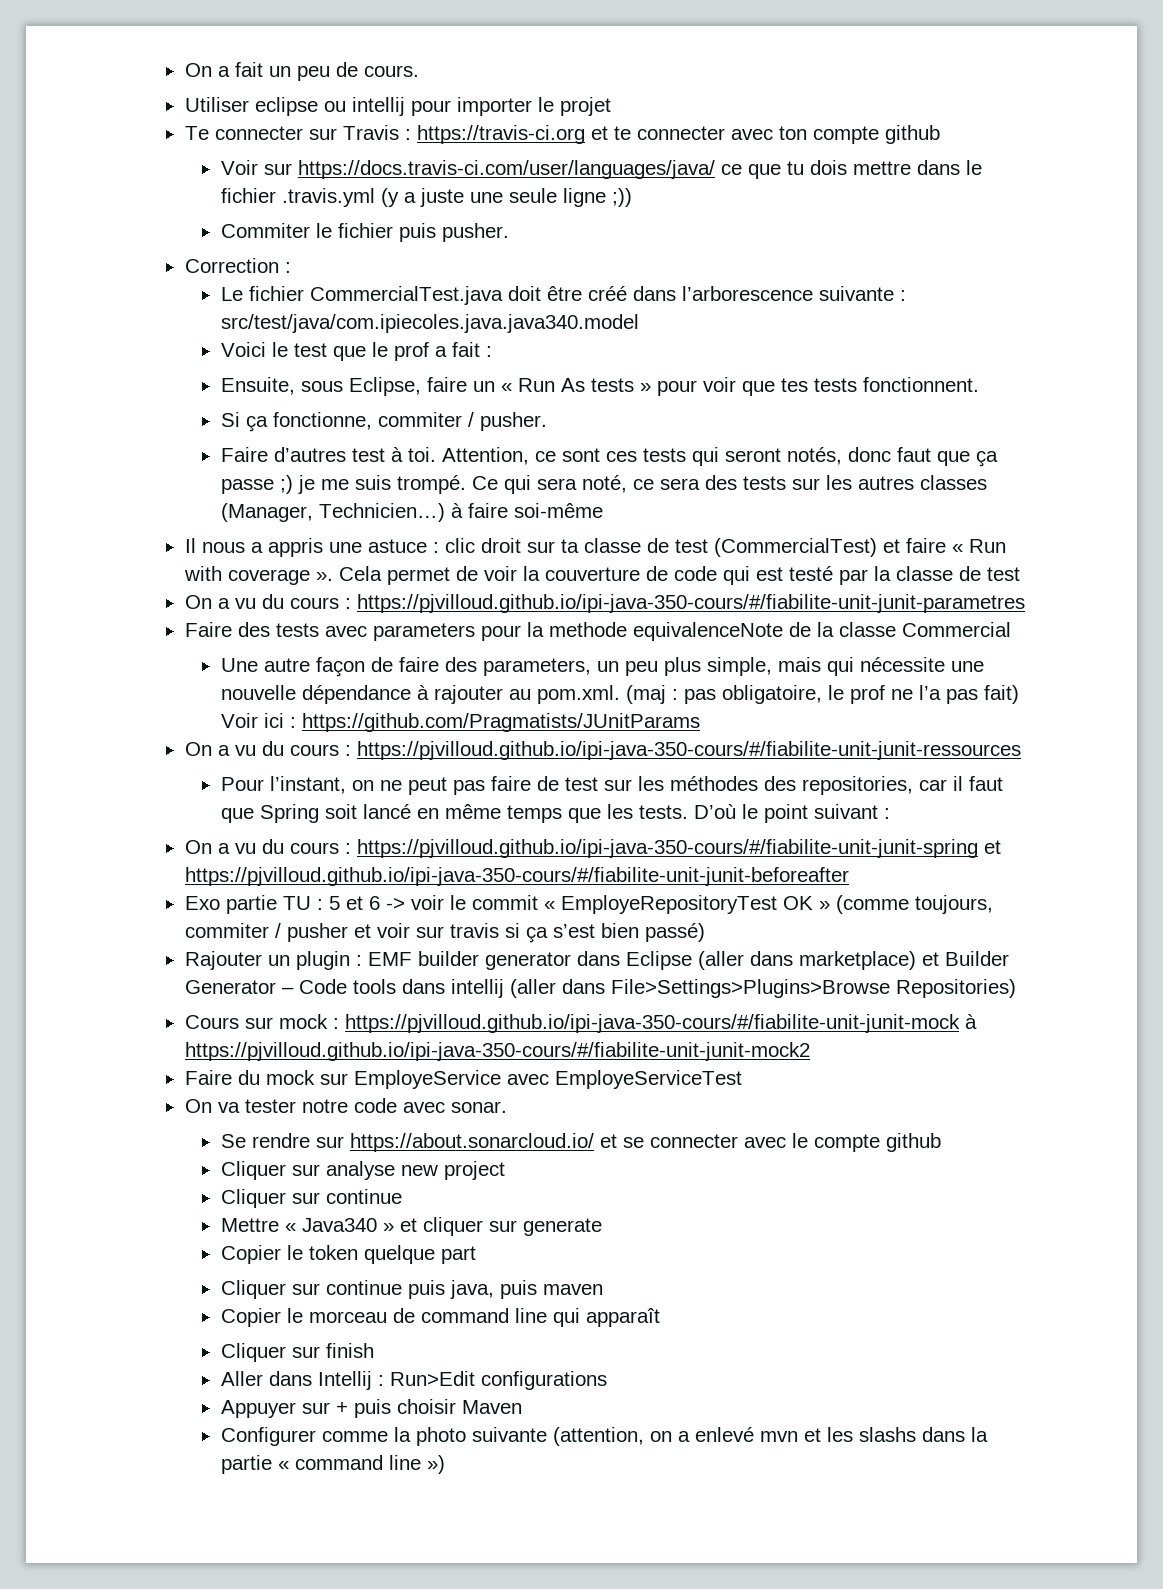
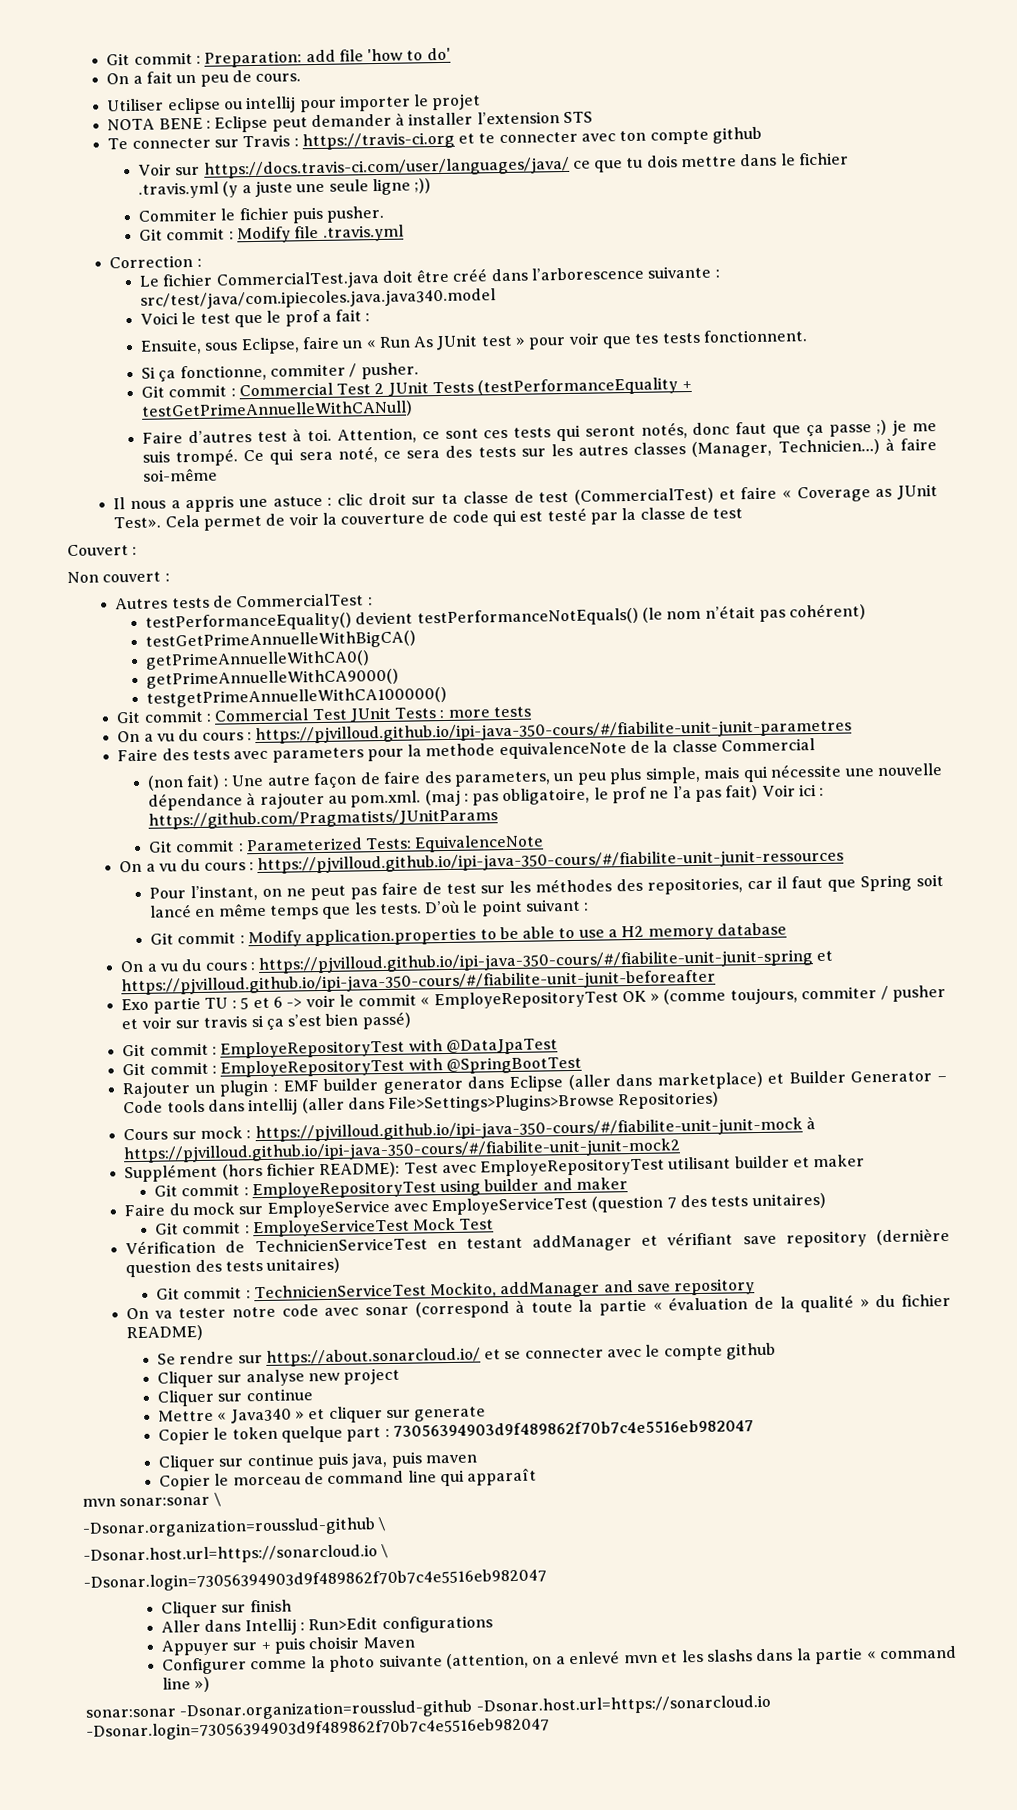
+ Git commit : Preparation: add file 'how to do'
+ NOTA BENE : Eclipse peut demander à installer l’extension STS
+ Git commit : Modify file .travis.yml
- Ensuite, sous Eclipse, faire un « Run As tests » pour voir que tes tests fonctionnent.
+ Ensuite, sous Eclipse, faire un « Run As JUnit test » pour voir que tes tests fonctionnent.
+ Git commit : Commercial Test 2 JUnit Tests (testPerformanceEquality + testGetPrimeAnnuelleWithCANull)
- Il nous a appris une astuce : clic droit sur ta classe de test (CommercialTest) et faire « Run with coverage ».
+ Il nous a appris une astuce : clic droit sur ta classe de test (CommercialTest) et faire « Coverage as JUnit Test».
+ Couvert :
+ Non couvert :
+ Autres tests de CommercialTest :
+ testPerformanceEquality() devient testPerformanceNotEquals() (le nom n’était pas cohérent)
+ testGetPrimeAnnuelleWithBigCA()
+ getPrimeAnnuelleWithCA0()
+ getPrimeAnnuelleWithCA9000()
+ testgetPrimeAnnuelleWithCA100000()
+ Git commit : Commercial Test JUnit Tests : more tests
- Une autre façon de faire des parameters, un peu plus simple, mais qui nécessite une nouvelle dépendance à rajouter au pom.xml. (maj : pas obligatoire, le prof ne l’a pas fait) Voir ici : https://github.com/Pragmatists/JUnitParams
+ (non fait) : Une autre façon de faire des parameters, un peu plus simple, mais qui nécessite une nouvelle dépendance à rajouter au pom.xml. (maj : pas obligatoire, le prof ne l’a pas fait) Voir ici : https://github.com/Pragmatists/JUnitParams
+ Git commit : Parameterized Tests: EquivalenceNote
+ Git commit : Modify application.properties to be able to use a H2 memory database
+ Git commit : EmployeRepositoryTest with @DataJpaTest
+ Git commit : EmployeRepositoryTest with @SpringBootTest
+ Supplément (hors fichier README): Test avec EmployeRepositoryTest utilisant builder et maker
+ Git commit : EmployeRepositoryTest using builder and maker
- Faire du mock sur EmployeService avec EmployeServiceTest
+ Faire du mock sur EmployeService avec EmployeServiceTest (question 7 des tests unitaires)
+ Git commit : EmployeServiceTest Mock Test
+ Vérification de TechnicienServiceTest en testant addManager et vérifiant save repository (dernière question des tests unitaires)
+ Git commit : TechnicienServiceTest Mockito, addManager and save repository
- On va tester notre code avec sonar.
+ On va tester notre code avec sonar (correspond à toute la partie « évaluation de la qualité » du fichier README)
- Copier le token quelque part
+ Copier le token quelque part : 73056394903d9f489862f70b7c4e5516eb982047
+ mvn sonar:sonar \
+ -Dsonar.organization=rousslud-github \
+ -Dsonar.host.url=https://sonarcloud.io \
+ -Dsonar.login=73056394903d9f489862f70b7c4e5516eb982047
+ sonar:sonar -Dsonar.organization=rousslud-github -Dsonar.host.url=https://sonarcloud.io -Dsonar.login=73056394903d9f489862f70b7c4e5516eb982047

